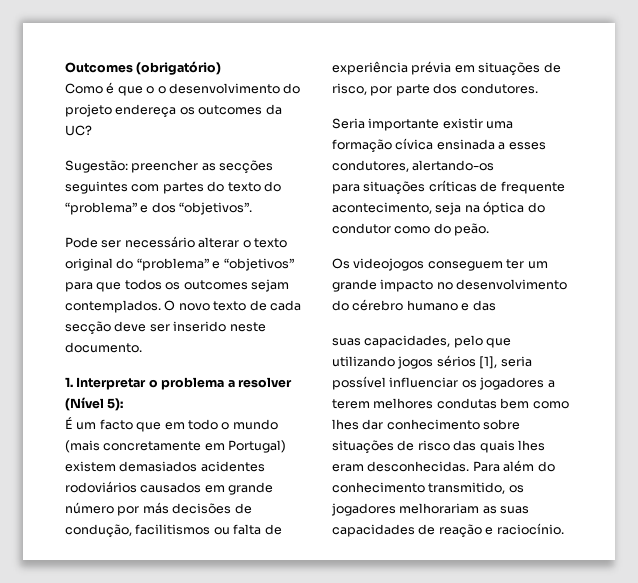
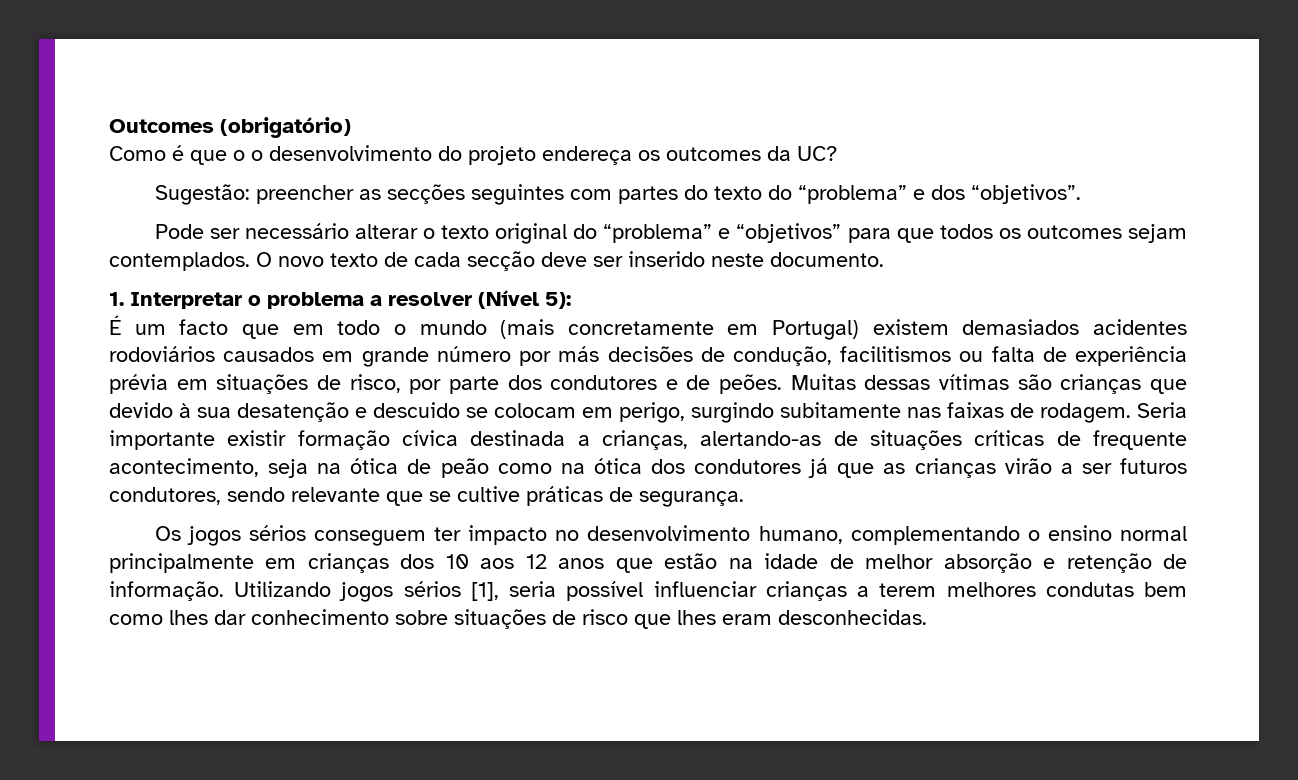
- É um facto que em todo o mundo (mais concretamente em Portugal) existem demasiados acidentes rodoviários causados em grande número por más decisões de condução, facilitismos ou falta de experiência prévia em situações de risco, por parte dos condutores.
- Seria importante existir uma formação cívica ensinada a esses condutores, alertando-os
- para situações críticas de frequente acontecimento, seja na óptica do condutor como do peão.
- Os videojogos conseguem ter um grande impacto no desenvolvimento do cérebro humano e das
- suas capacidades, pelo que utilizando jogos sérios [1], seria possível influenciar os jogadores a terem melhores condutas bem como lhes dar conhecimento sobre situações de risco das quais lhes eram desconhecidas. Para além do conhecimento transmitido, os jogadores melhorariam as suas capacidades de reação e raciocínio.
+ É um facto que em todo o mundo (mais concretamente em Portugal) existem demasiados acidentes rodoviários causados em grande número por más decisões de condução, facilitismos ou falta de experiência prévia em situações de risco, por parte dos condutores e de peões. Muitas dessas vítimas são crianças que devido à sua desatenção e descuido se colocam em perigo, surgindo subitamente nas faixas de rodagem. Seria importante existir formação cívica destinada a crianças, alertando-as de situações críticas de frequente acontecimento, seja na ótica de peão como na ótica dos condutores já que as crianças virão a ser futuros condutores, sendo relevante que se cultive práticas de segurança.
+ Os jogos sérios conseguem ter impacto no desenvolvimento humano, complementando o ensino normal principalmente em crianças dos 10 aos 12 anos que estão na idade de melhor absorção e retenção de informação. Utilizando jogos sérios [1], seria possível influenciar crianças a terem melhores condutas bem como lhes dar conhecimento sobre situações de risco que lhes eram desconhecidas.

